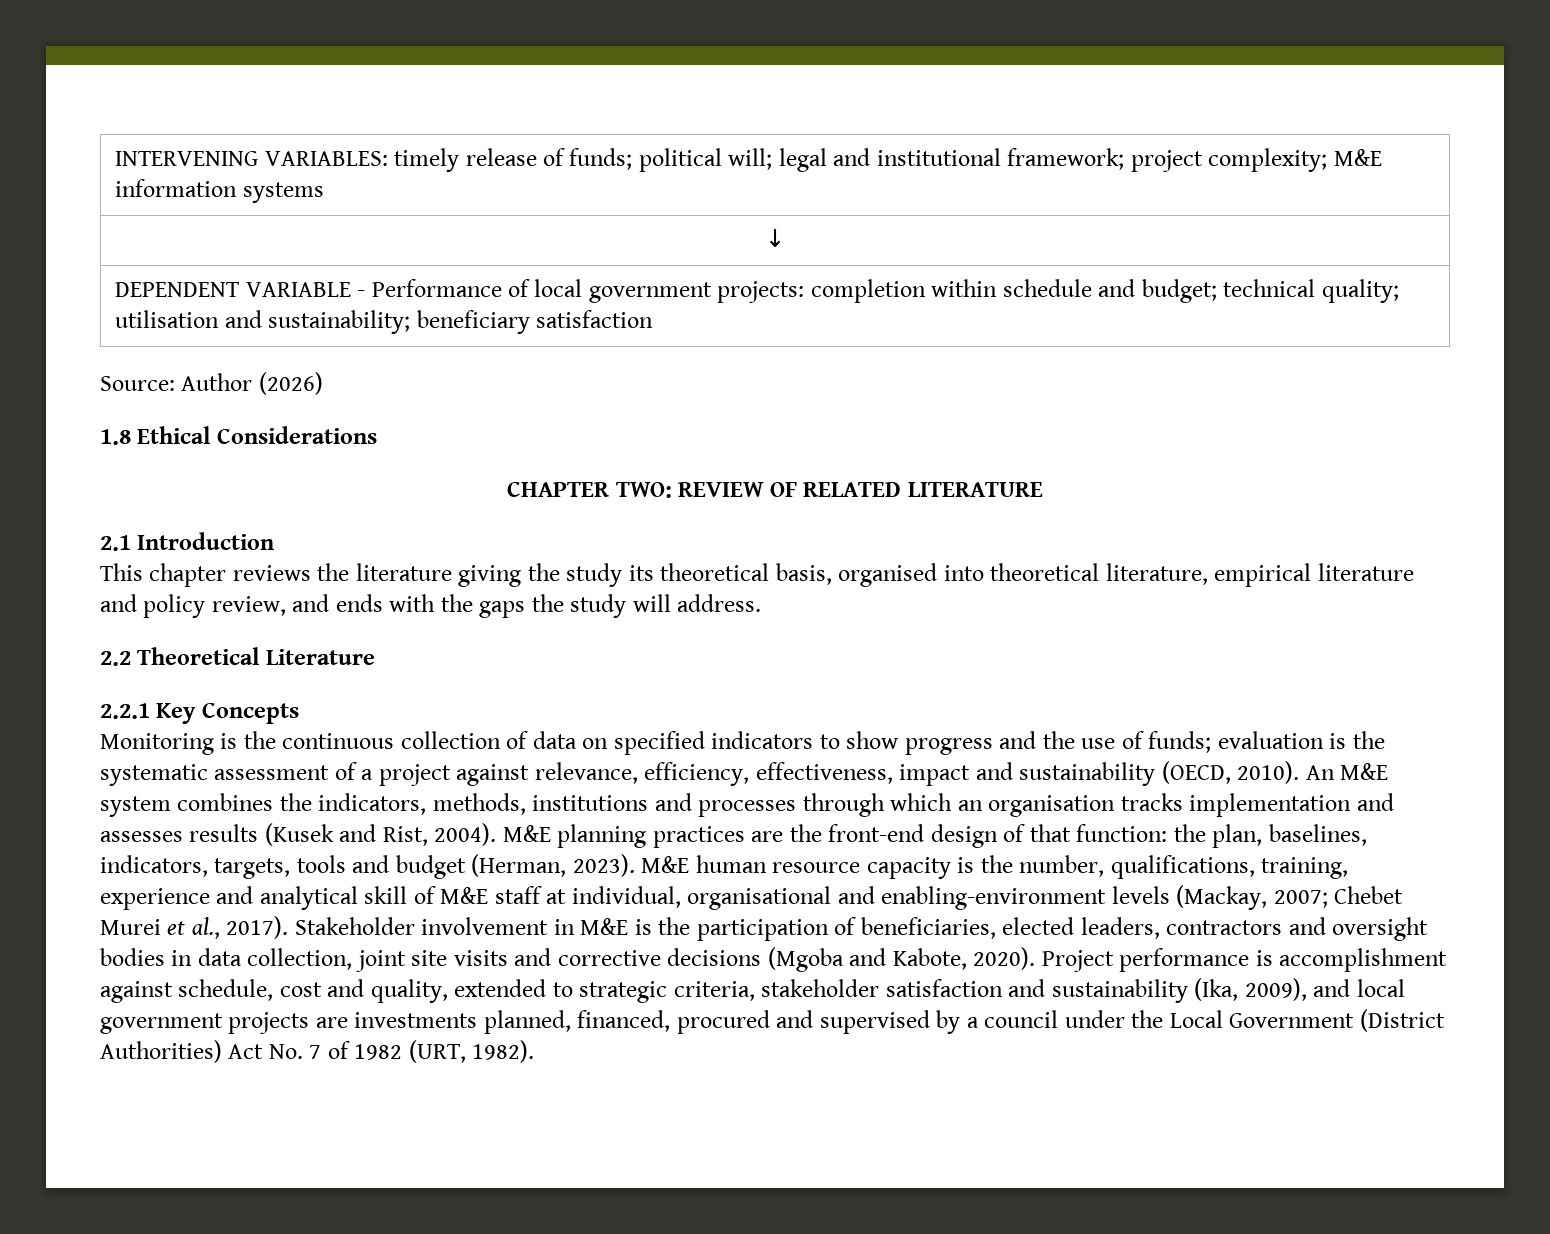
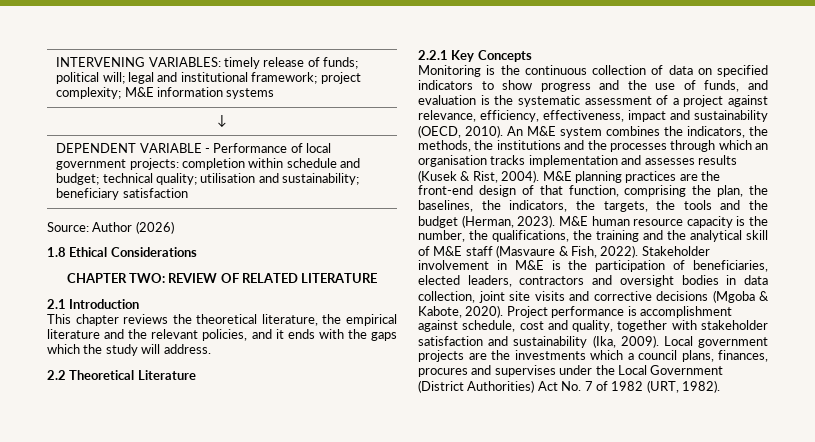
- This chapter reviews the literature giving the study its theoretical basis, organised into theoretical literature, empirical literature and policy review, and ends with the gaps the study will address.
+ This chapter reviews the theoretical literature, the empirical literature and the relevant policies, and it ends with the gaps which the study will address.
- Monitoring is the continuous collection of data on specified indicators to show progress and the use of funds; evaluation is the systematic assessment of a project against relevance, efficiency, effectiveness, impact and sustainability (OECD, 2010).
+ Monitoring is the continuous collection of data on specified indicators to show progress and the use of funds, and evaluation is the systematic assessment of a project against relevance, efficiency, effectiveness, impact and sustainability (OECD, 2010).
- An M&E system combines the indicators, methods, institutions and processes through which an organisation tracks implementation and assesses results (Kusek and Rist, 2004).
+ An M&E system combines the indicators, the methods, the institutions and the processes through which an organisation tracks implementation and assesses results (Kusek & Rist, 2004).
- M&E planning practices are the front-end design of that function: the plan, baselines, indicators, targets, tools and budget (Herman, 2023).
+ M&E planning practices are the front-end design of that function, comprising the plan, the baselines, the indicators, the targets, the tools and the budget (Herman, 2023).
- M&E human resource capacity is the number, qualifications, training, experience and analytical skill of M&E staff at individual, organisational and enabling-environment levels (Mackay, 2007; Chebet Murei et al., 2017).
+ M&E human resource capacity is the number, the qualifications, the training and the analytical skill of M&E staff (Masvaure & Fish, 2022).
- Stakeholder involvement in M&E is the participation of beneficiaries, elected leaders, contractors and oversight bodies in data collection, joint site visits and corrective decisions (Mgoba and Kabote, 2020).
+ Stakeholder involvement in M&E is the participation of beneficiaries, elected leaders, contractors and oversight bodies in data collection, joint site visits and corrective decisions (Mgoba & Kabote, 2020).
- Project performance is accomplishment against schedule, cost and quality, extended to strategic criteria, stakeholder satisfaction and sustainability (Ika, 2009), and local government projects are investments planned, financed, procured and supervised by a council under the Local Government (District Authorities) Act No. 7 of 1982 (URT, 1982).
+ Project performance is accomplishment against schedule, cost and quality, together with stakeholder satisfaction and sustainability (Ika, 2009). Local government projects are the investments which a council plans, finances, procures and supervises under the Local Government (District Authorities) Act No. 7 of 1982 (URT, 1982).

